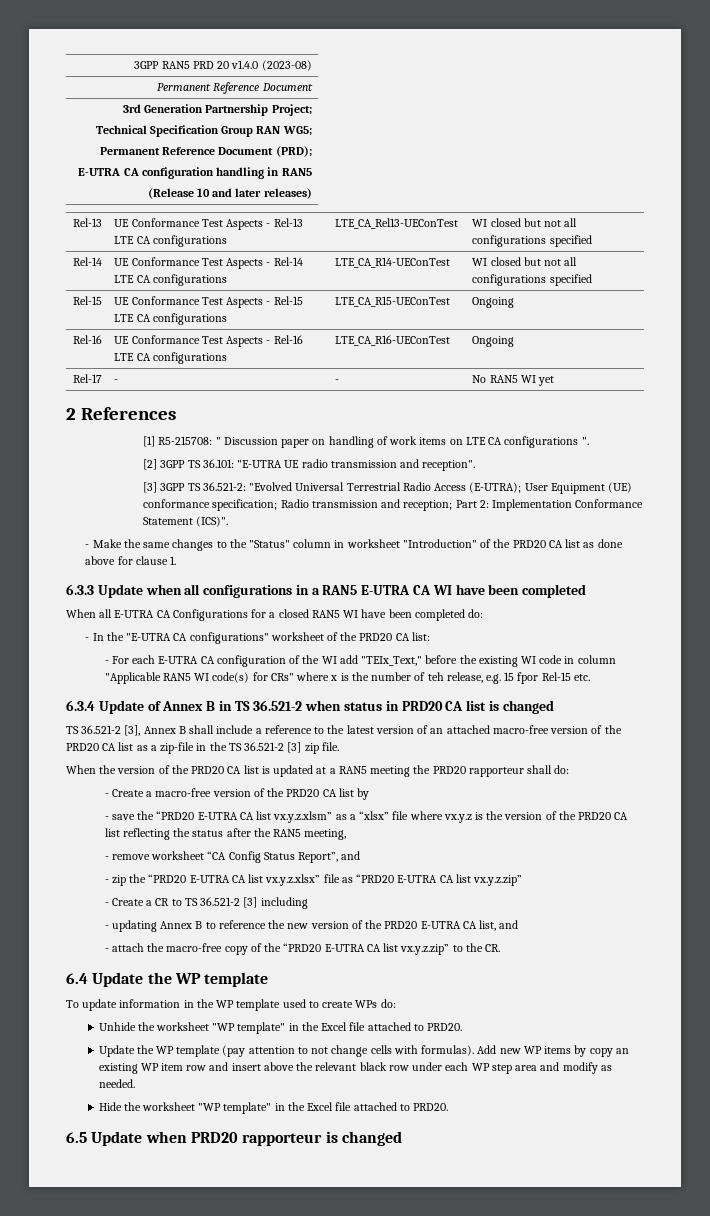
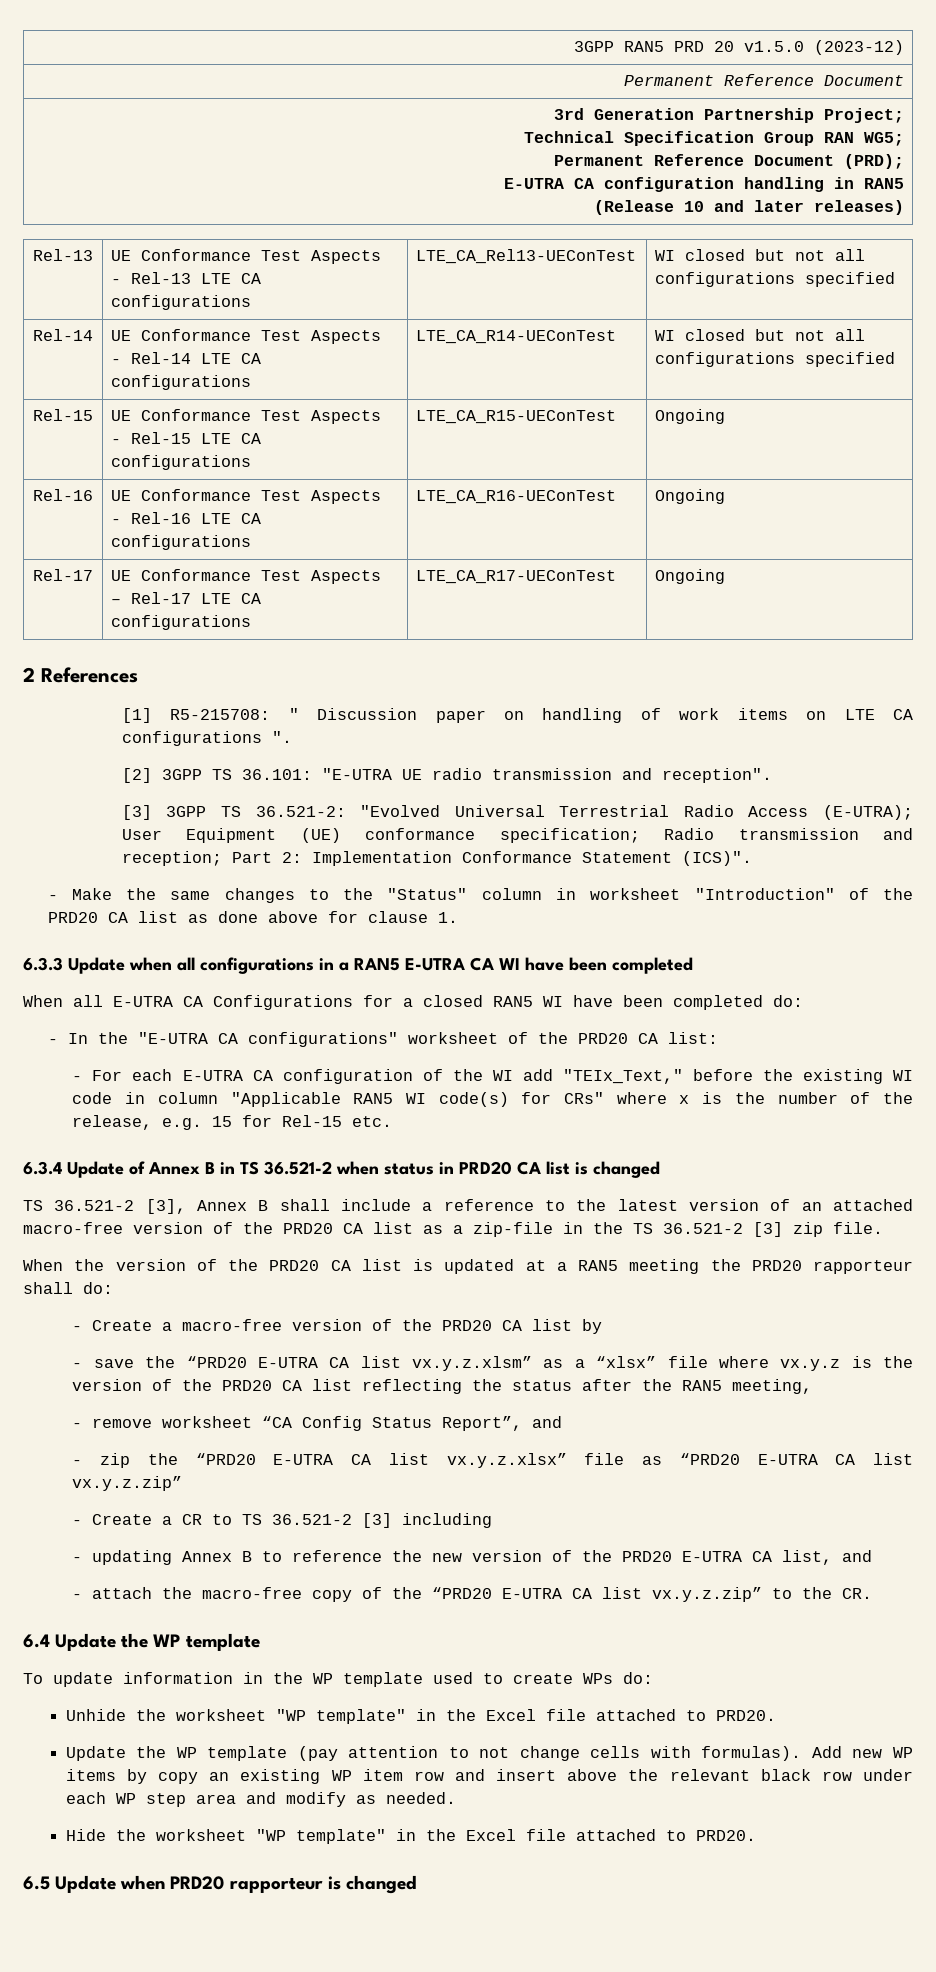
- 3GPP RAN5 PRD 20 v1.4.0 (2023-08)
+ 3GPP RAN5 PRD 20 v1.5.0 (2023-12)
- Rel-17 | - | - | No RAN5 WI yet
+ Rel-17 | UE Conformance Test Aspects – Rel-17 LTE CA configurations | LTE_CA_R17-UEConTest | Ongoing
- - For each E-UTRA CA configuration of the WI add "TEIx_Text," before the existing WI code in column "Applicable RAN5 WI code(s) for CRs" where x is the number of teh release, e.g. 15 fpor Rel-15 etc.
+ - For each E-UTRA CA configuration of the WI add "TEIx_Text," before the existing WI code in column "Applicable RAN5 WI code(s) for CRs" where x is the number of the release, e.g. 15 for Rel-15 etc.

